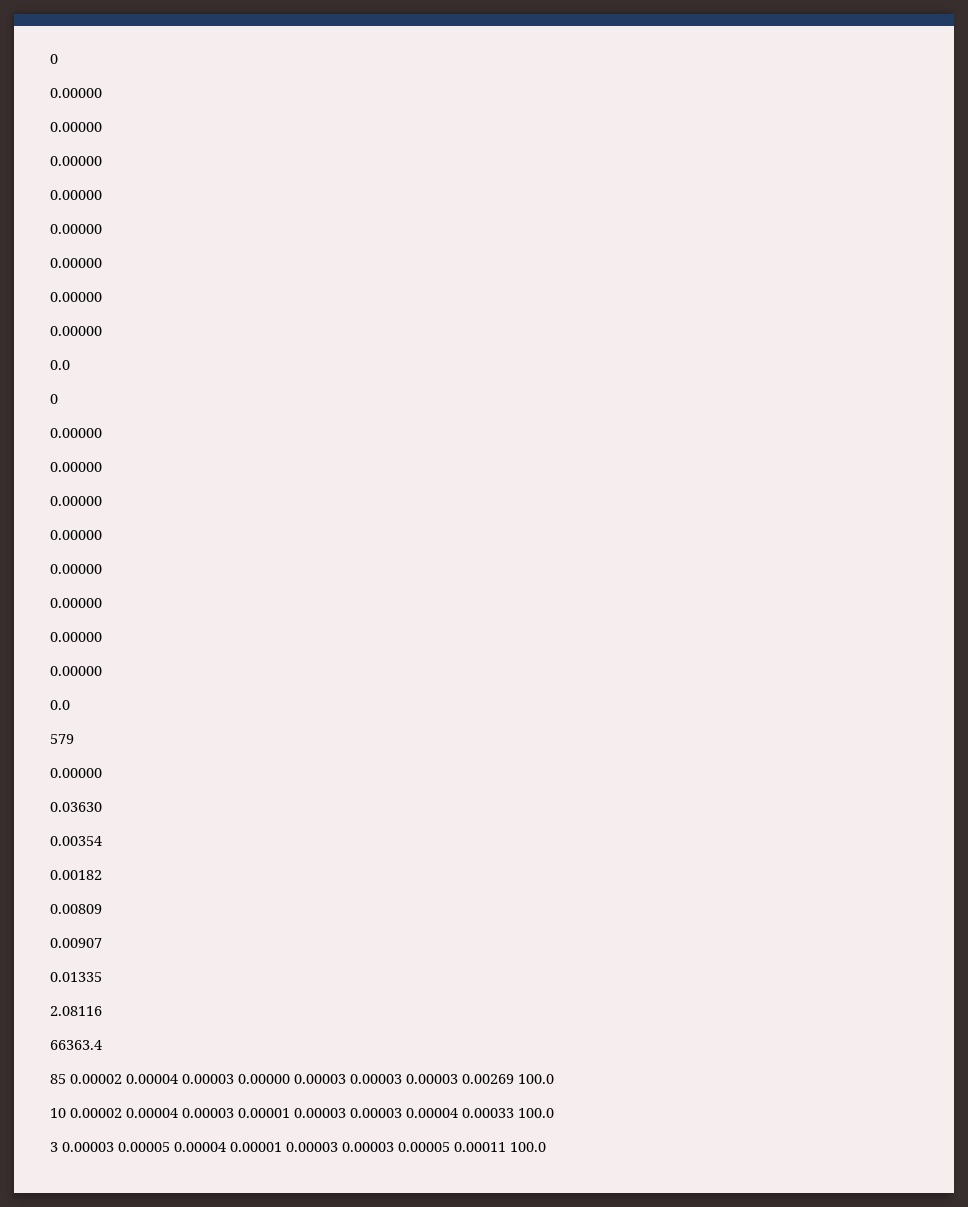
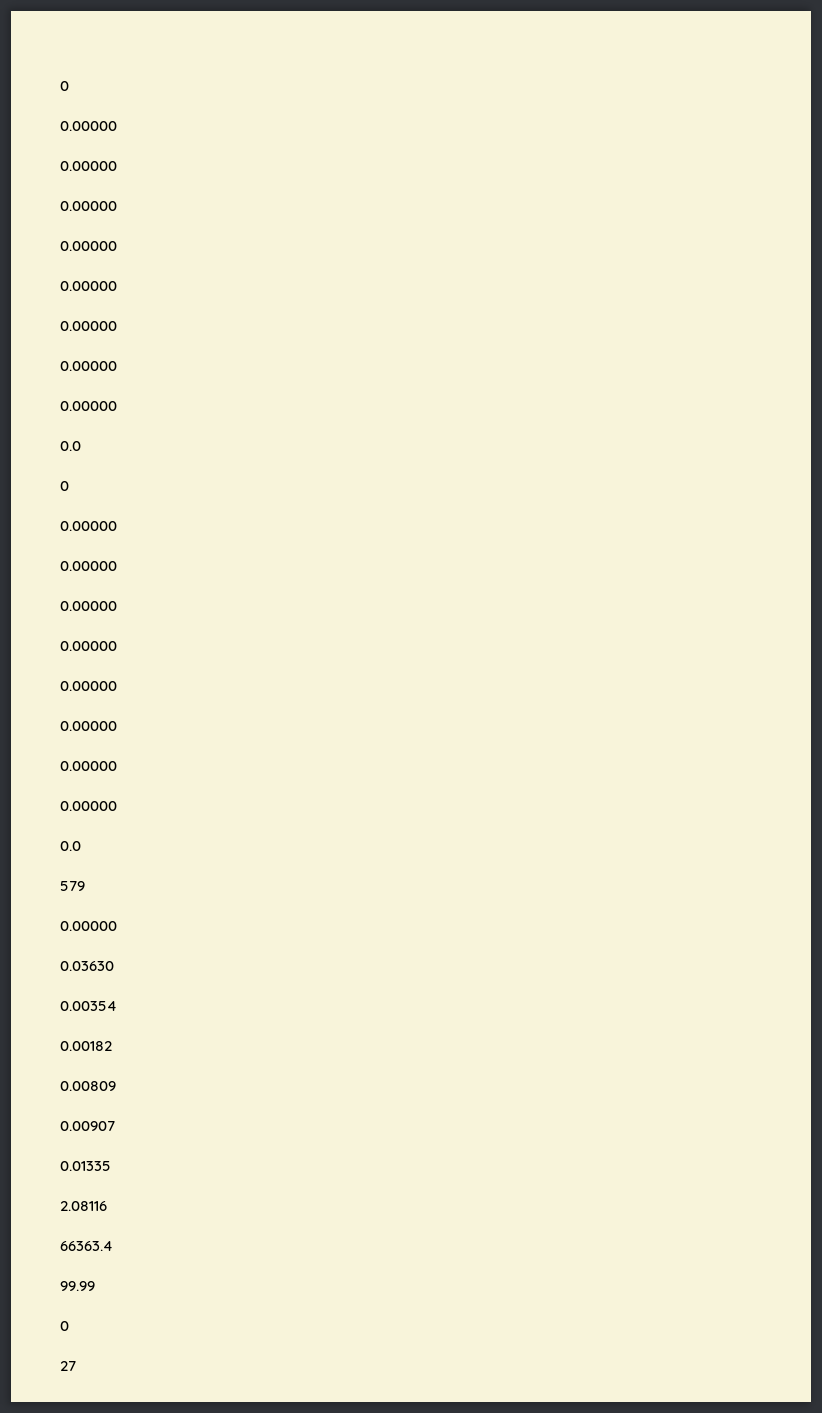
- 85 0.00002 0.00004 0.00003 0.00000 0.00003 0.00003 0.00003 0.00269 100.0
- 10 0.00002 0.00004 0.00003 0.00001 0.00003 0.00003 0.00004 0.00033 100.0
- 3 0.00003 0.00005 0.00004 0.00001 0.00003 0.00003 0.00005 0.00011 100.0
+ 99.99
+ 0
+ 27

